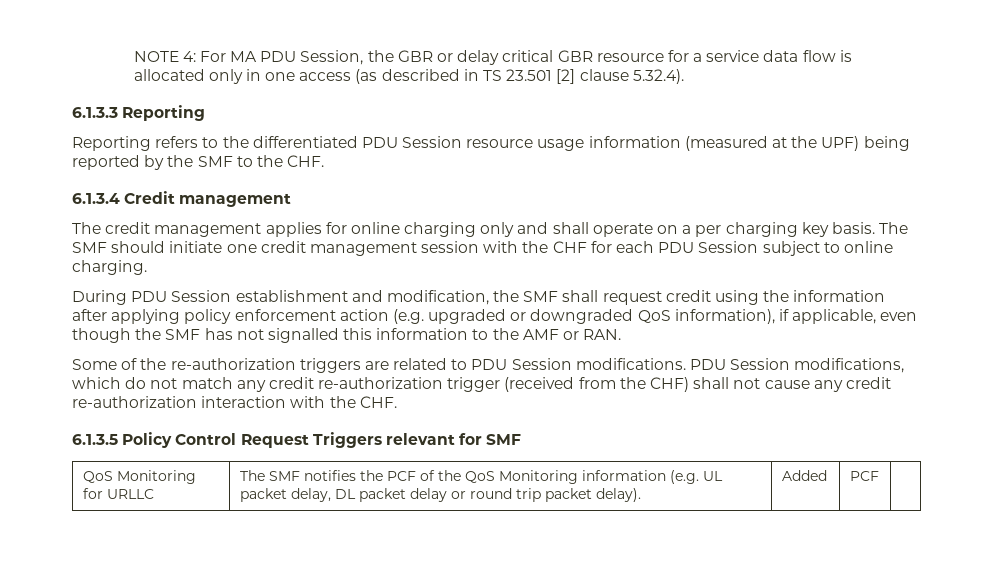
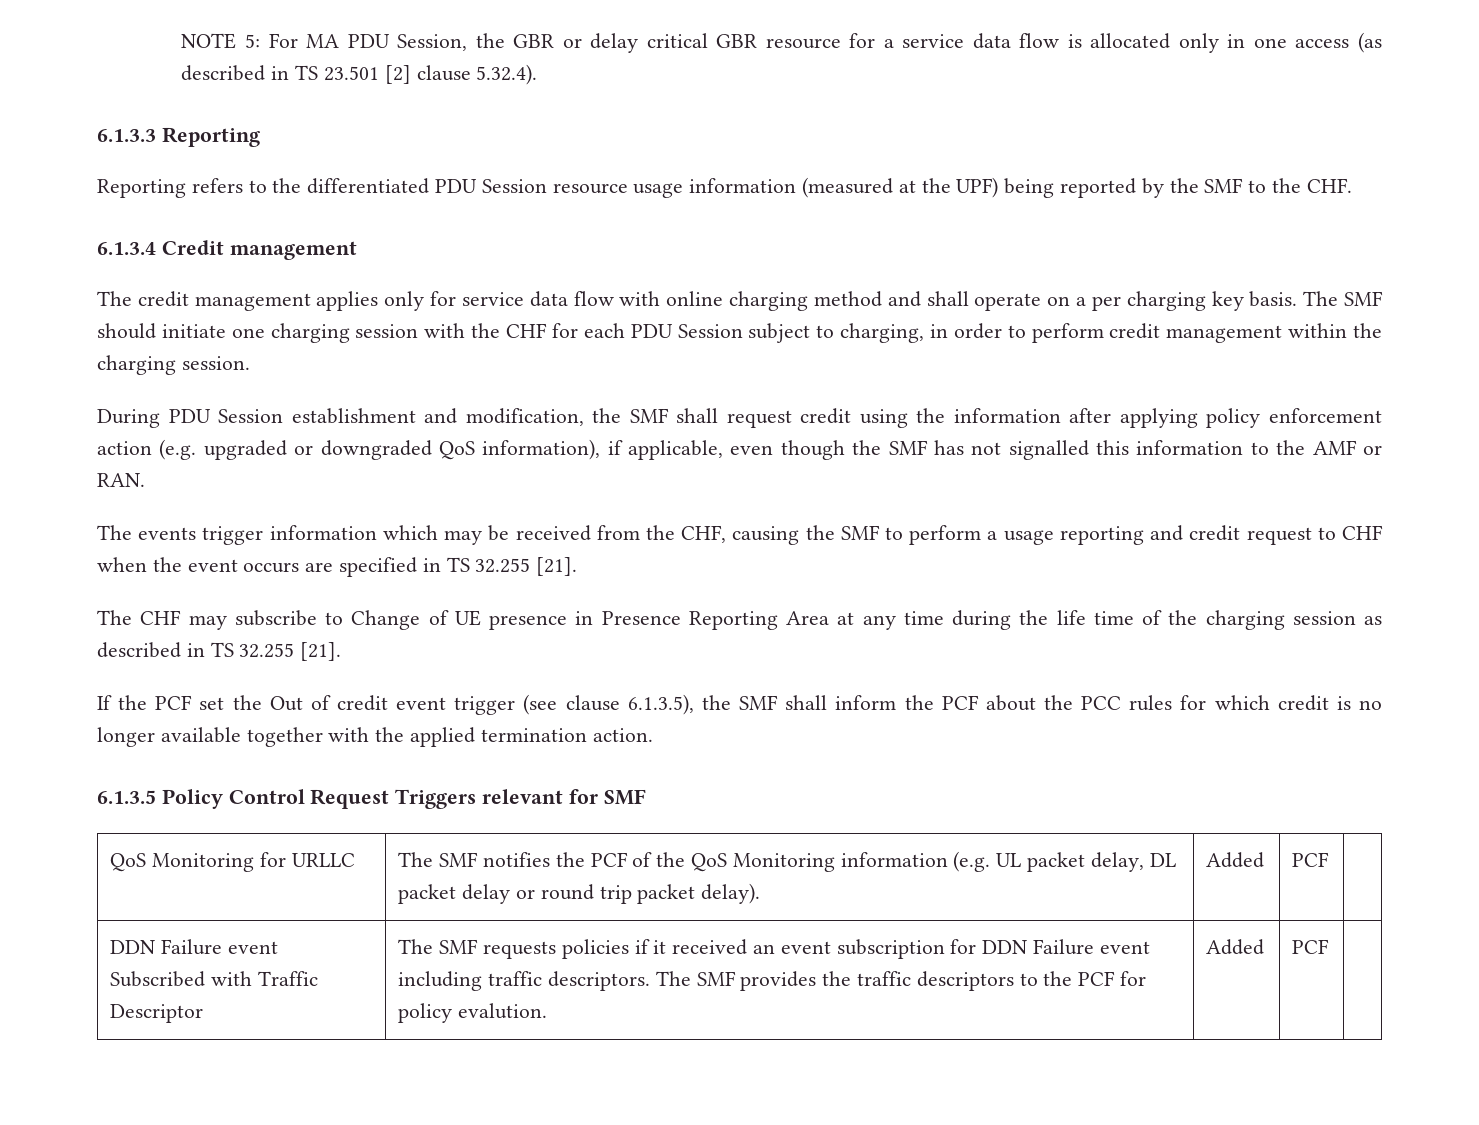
- NOTE 4: For MA PDU Session, the GBR or delay critical GBR resource for a service data flow is allocated only in one access (as described in TS 23.501 [2] clause 5.32.4).
+ NOTE 5: For MA PDU Session, the GBR or delay critical GBR resource for a service data flow is allocated only in one access (as described in TS 23.501 [2] clause 5.32.4).
- The credit management applies for online charging only and shall operate on a per charging key basis.
+ The credit management applies only for service data flow with online charging method and shall operate on a per charging key basis.
- The SMF should initiate one credit management session with the CHF for each PDU Session subject to online charging.
+ The SMF should initiate one charging session with the CHF for each PDU Session subject to charging, in order to perform credit management within the charging session.
- Some of the re-authorization triggers are related to PDU Session modifications. PDU Session modifications, which do not match any credit re-authorization trigger (received from the CHF) shall not cause any credit re-authorization interaction with the CHF.
+ The events trigger information which may be received from the CHF, causing the SMF to perform a usage reporting and credit request to CHF when the event occurs are specified in TS 32.255 [21].
+ The CHF may subscribe to Change of UE presence in Presence Reporting Area at any time during the life time of the charging session as described in TS 32.255 [21].
+ If the PCF set the Out of credit event trigger (see clause 6.1.3.5), the SMF shall inform the PCF about the PCC rules for which credit is no longer available together with the applied termination action.
+ DDN Failure event Subscribed with Traffic Descriptor | The SMF requests policies if it received an event subscription for DDN Failure event including traffic descriptors. The SMF provides the traffic descriptors to the PCF for policy evalution. | Added | PCF |

